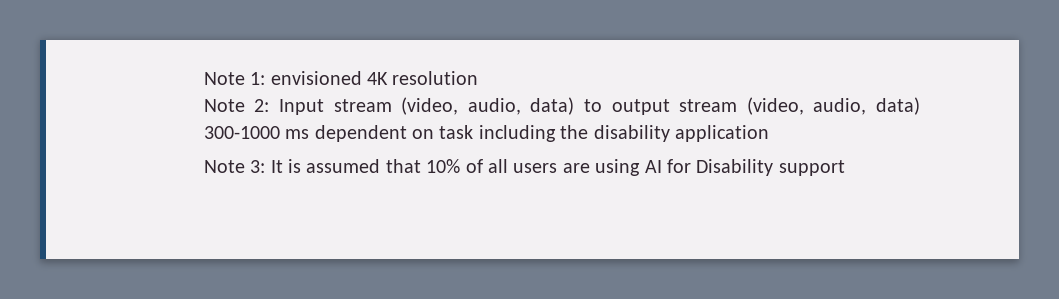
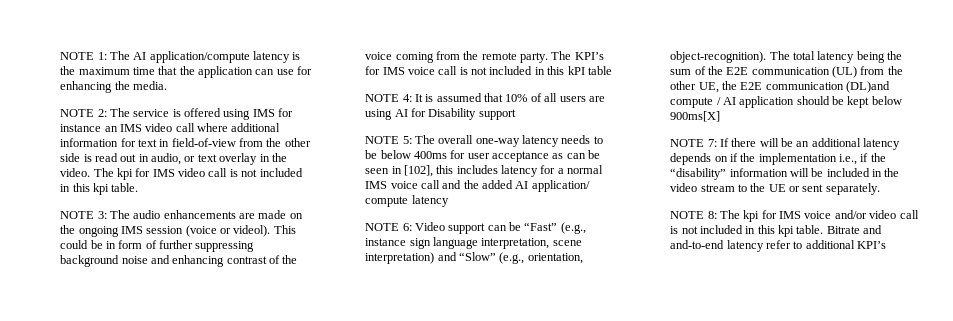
- Note 1: envisioned 4K resolution
- Note 2: Input stream (video, audio, data) to output stream (video, audio, data) 300-1000 ms dependent on task including the disability application
- Note 3: It is assumed that 10% of all users are using AI for Disability support
+ NOTE 1: The AI application/compute latency is the maximum time that the application can use for enhancing the media.
+ NOTE 2: The service is offered using IMS for instance an IMS video call where additional information for text in field-of-view from the other side is read out in audio, or text overlay in the video. The kpi for IMS video call is not included in this kpi table.
+ NOTE 3: The audio enhancements are made on the ongoing IMS session (voice or videol). This could be in form of further suppressing background noise and enhancing contrast of the voice coming from the remote party. The KPI’s for IMS voice call is not included in this kPI table
+ NOTE 4: It is assumed that 10% of all users are using AI for Disability support
+ NOTE 5: The overall one-way latency needs to be below 400ms for user acceptance as can be seen in [102], this includes latency for a normal IMS voice call and the added AI application/ compute latency
+ NOTE 6: Video support can be “Fast” (e.g., instance sign language interpretation, scene interpretation) and “Slow” (e.g., orientation, object-recognition). The total latency being the sum of the E2E communication (UL) from the other UE, the E2E communication (DL)and compute / AI application should be kept below 900ms[X]
+ NOTE 7: If there will be an additional latency depends on if the implementation i.e., if the “disability” information will be included in the video stream to the UE or sent separately.
+ NOTE 8: The kpi for IMS voice and/or video call is not included in this kpi table. Bitrate and and-to-end latency refer to additional KPI’s

